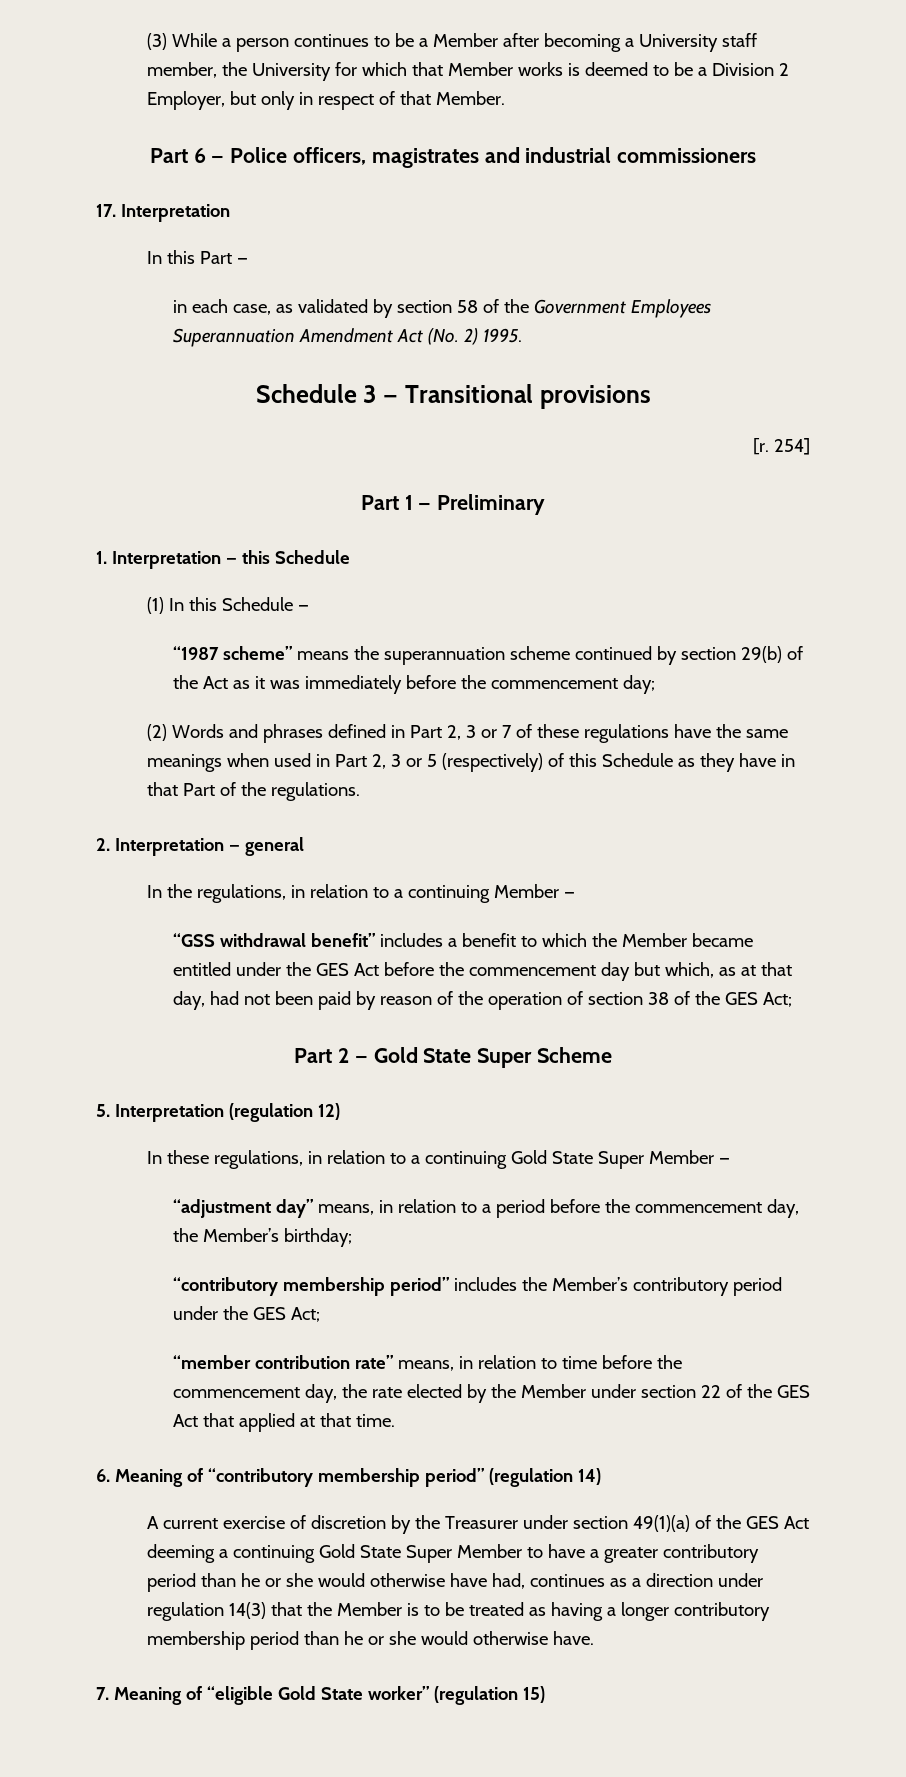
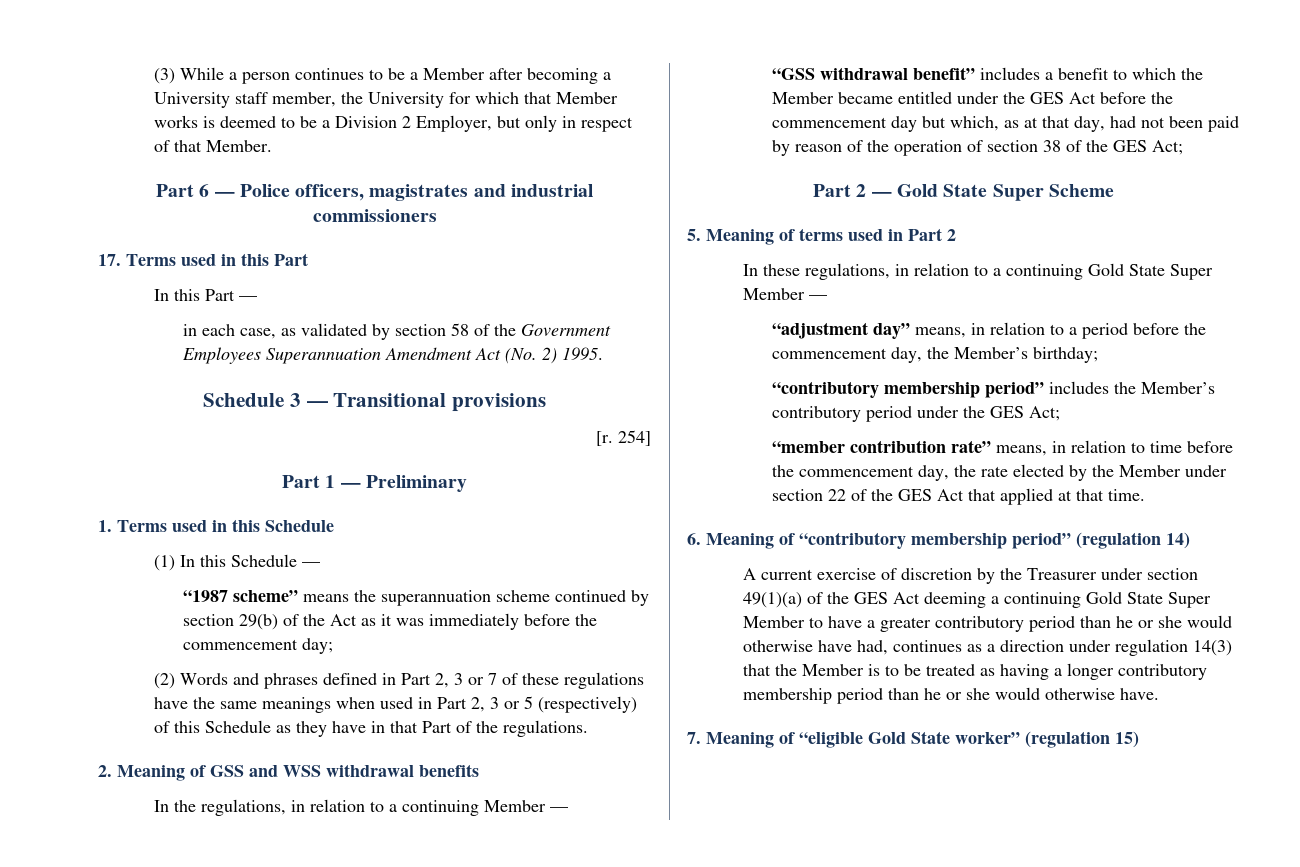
- 17. Interpretation
+ 17. Terms used in this Part
- 1. Interpretation — this Schedule
+ 1. Terms used in this Schedule
- 2. Interpretation — general
+ 2. Meaning of GSS and WSS withdrawal benefits
- 5. Interpretation (regulation 12)
+ 5. Meaning of terms used in Part 2

